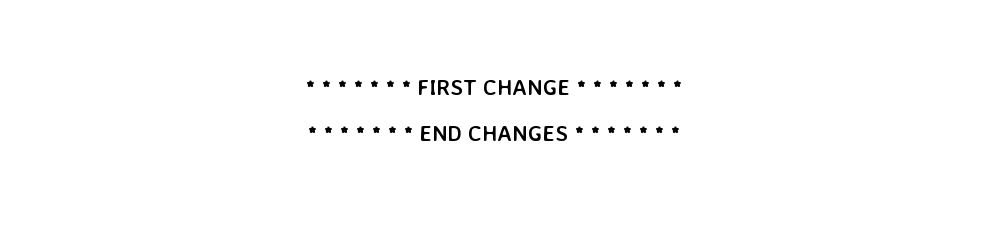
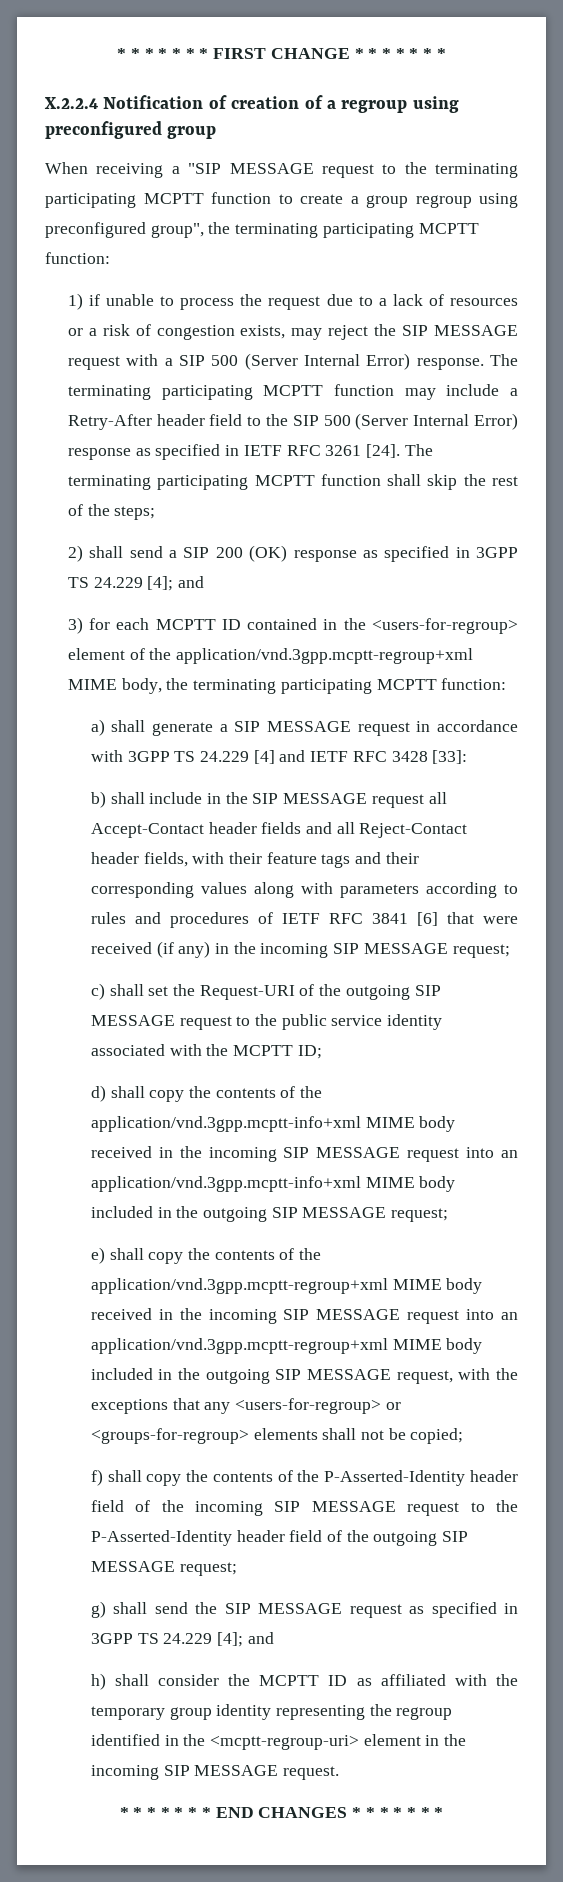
+ X.2.2.4 Notification of creation of a regroup using preconfigured group
+ When receiving a "SIP MESSAGE request to the terminating participating MCPTT function to create a group regroup using preconfigured group", the terminating participating MCPTT function:
+ 1) if unable to process the request due to a lack of resources or a risk of congestion exists, may reject the SIP MESSAGE request with a SIP 500 (Server Internal Error) response. The terminating participating MCPTT function may include a Retry-After header field to the SIP 500 (Server Internal Error) response as specified in IETF RFC 3261 [24]. The terminating participating MCPTT function shall skip the rest of the steps;
+ 2) shall send a SIP 200 (OK) response as specified in 3GPP TS 24.229 [4]; and
+ 3) for each MCPTT ID contained in the <users-for-regroup> element of the application/vnd.3gpp.mcptt-regroup+xml MIME body, the terminating participating MCPTT function:
+ a) shall generate a SIP MESSAGE request in accordance with 3GPP TS 24.229 [4] and IETF RFC 3428 [33]:
+ b) shall include in the SIP MESSAGE request all Accept-Contact header fields and all Reject-Contact header fields, with their feature tags and their corresponding values along with parameters according to rules and procedures of IETF RFC 3841 [6] that were received (if any) in the incoming SIP MESSAGE request;
+ c) shall set the Request-URI of the outgoing SIP MESSAGE request to the public service identity associated with the MCPTT ID;
+ d) shall copy the contents of the application/vnd.3gpp.mcptt-info+xml MIME body received in the incoming SIP MESSAGE request into an application/vnd.3gpp.mcptt-info+xml MIME body included in the outgoing SIP MESSAGE request;
+ e) shall copy the contents of the application/vnd.3gpp.mcptt-regroup+xml MIME body received in the incoming SIP MESSAGE request into an application/vnd.3gpp.mcptt-regroup+xml MIME body included in the outgoing SIP MESSAGE request, with the exceptions that any <users-for-regroup> or <groups-for-regroup> elements shall not be copied;
+ f) shall copy the contents of the P-Asserted-Identity header field of the incoming SIP MESSAGE request to the P-Asserted-Identity header field of the outgoing SIP MESSAGE request;
+ g) shall send the SIP MESSAGE request as specified in 3GPP TS 24.229 [4]; and
+ h) shall consider the MCPTT ID as affiliated with the temporary group identity representing the regroup identified in the <mcptt-regroup-uri> element in the incoming SIP MESSAGE request.

